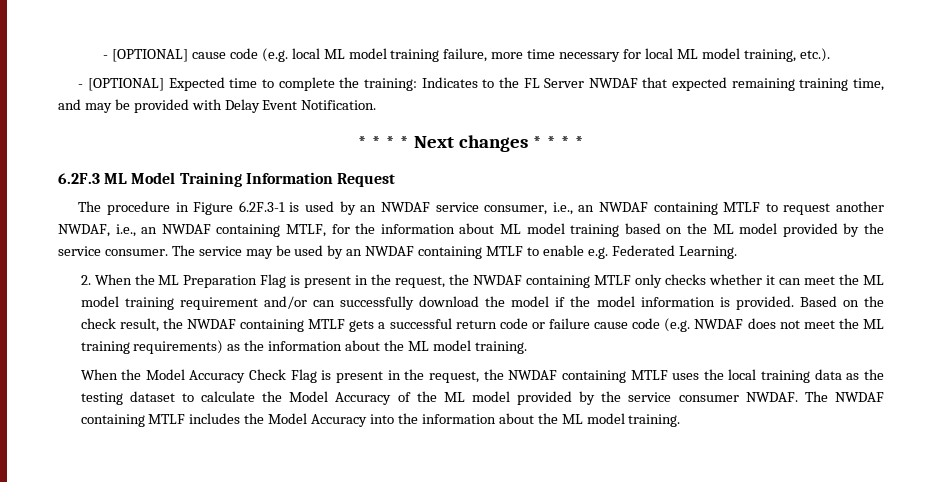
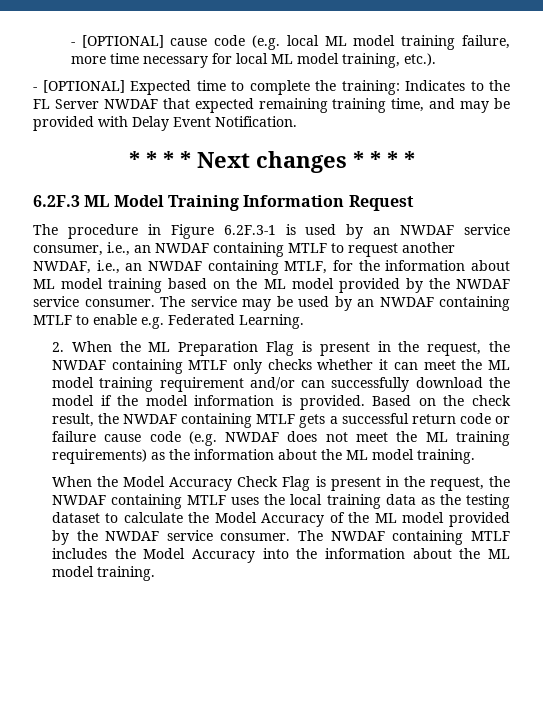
- The procedure in Figure 6.2F.3-1 is used by an NWDAF service consumer, i.e., an NWDAF containing MTLF to request another NWDAF, i.e., an NWDAF containing MTLF, for the information about ML model training based on the ML model provided by the service consumer.
+ The procedure in Figure 6.2F.3-1 is used by an NWDAF service consumer, i.e., an NWDAF containing MTLF to request another NWDAF, i.e., an NWDAF containing MTLF, for the information about ML model training based on the ML model provided by the NWDAF service consumer.
- When the Model Accuracy Check Flag is present in the request, the NWDAF containing MTLF uses the local training data as the testing dataset to calculate the Model Accuracy of the ML model provided by the service consumer NWDAF.
+ When the Model Accuracy Check Flag is present in the request, the NWDAF containing MTLF uses the local training data as the testing dataset to calculate the Model Accuracy of the ML model provided by the NWDAF service consumer.

